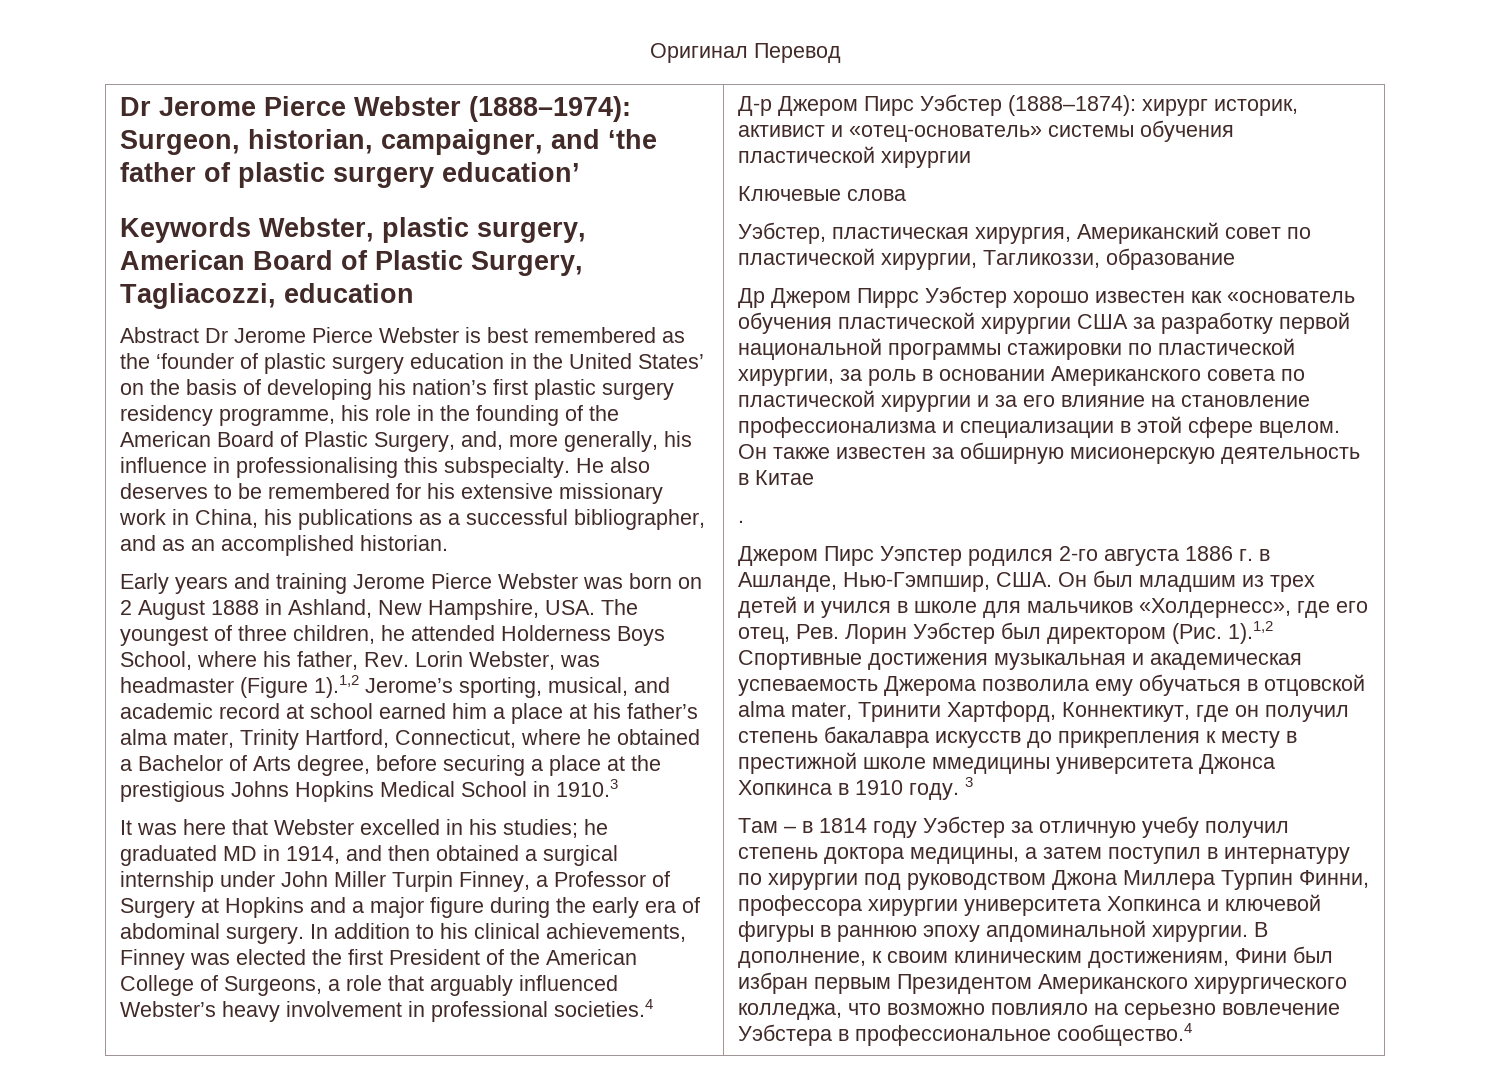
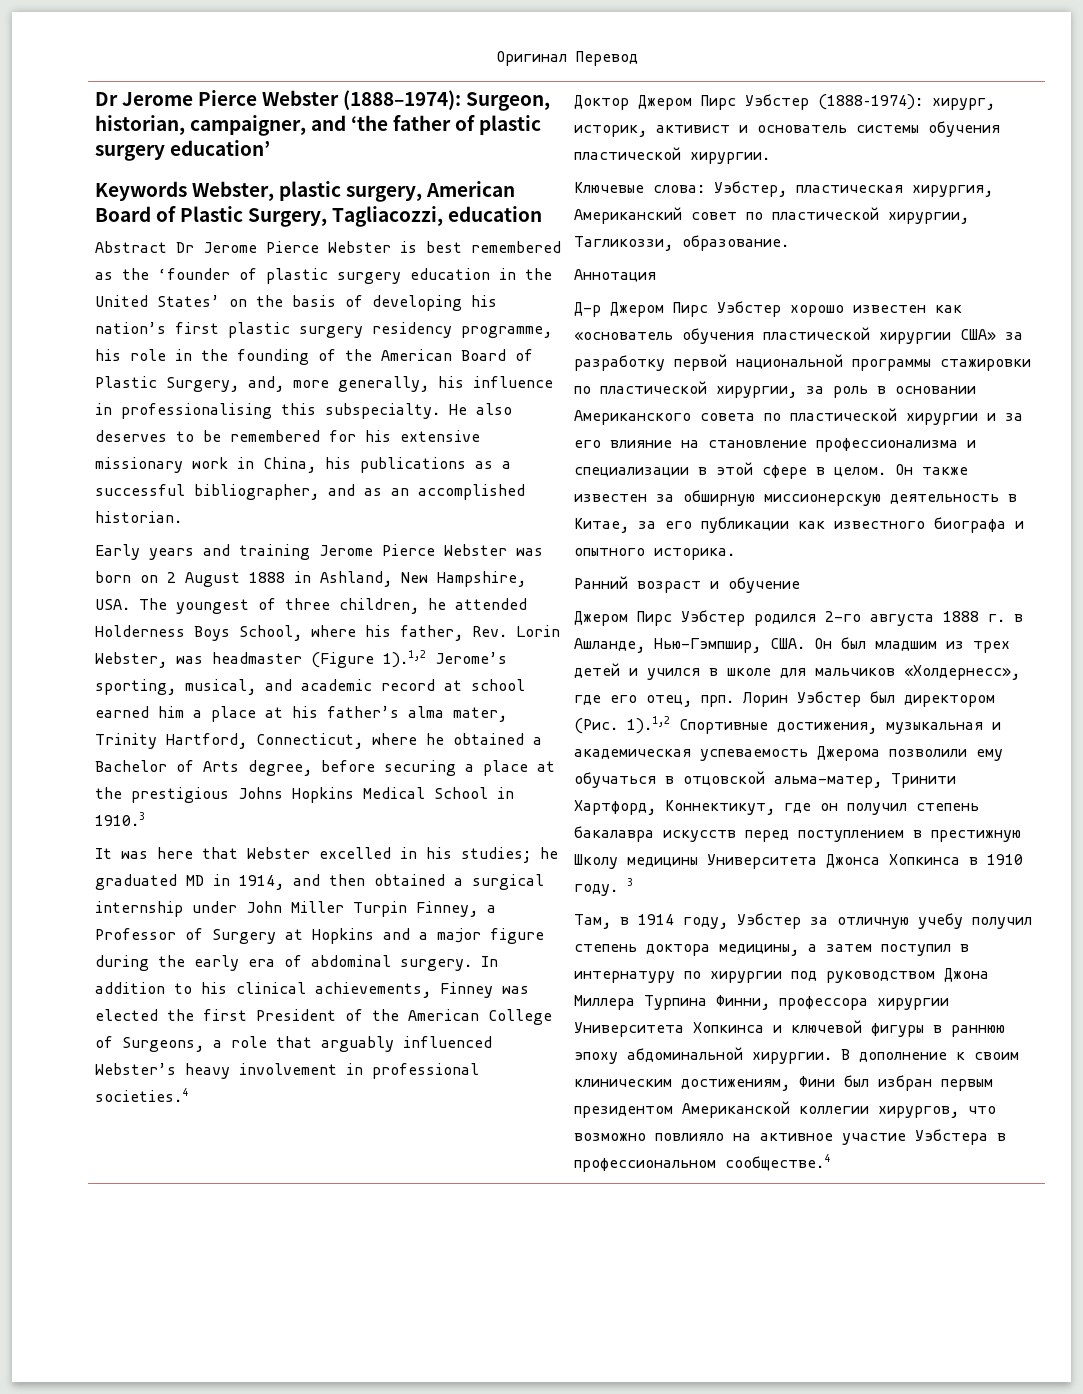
- Д-р Джером Пирс Уэбстер (1888–1874): хирург историк, активист и «отец-основатель» системы обучения пластической хирургии
+ Доктор Джером Пирс Уэбстер (1888–1974): хирург, историк, активист и основатель системы обучения пластической хирургии.
- Ключевые слова
- Уэбстер, пластическая хирургия, Американский совет по пластической хирургии, Тагликоззи, образование
- Др Джером Пиррс Уэбстер хорошо известен как «основатель обучения пластической хирургии США за разработку первой национальной программы стажировки по пластической хирургии, за роль в основании Американского совета по пластической хирургии и за его влияние на становление профессионализма и специализации в этой сфере вцелом.
+ Ключевые слова: Уэбстер, пластическая хирургия, Американский совет по пластической хирургии, Тагликоззи, образование.
+ Аннотация
+ Д-р Джером Пирс Уэбстер хорошо известен как «основатель обучения пластической хирургии США» за разработку первой национальной программы стажировки по пластической хирургии, за роль в основании Американского совета по пластической хирургии и за его влияние на становление профессионализма и специализации в этой сфере в целом.
- Он также известен за обширную мисионерскую деятельность в Китае
- .
- Джером Пирс Уэпстер родился 2-го августа 1886 г. в Ашланде, Нью-Гэмпшир, США. Он был младшим из трех детей и учился в школе для мальчиков «Холдернесс», где его отец, Рев. Лорин Уэбстер был директором (Рис. 1).1,2 Спортивные достижения музыкальная и академическая успеваемость Джерома позволила ему обучаться в отцовской alma mater, Тринити Хартфорд, Коннектикут, где он получил степень бакалавра искусств до прикрепления к месту в престижной школе ммедицины университета Джонса Хопкинса в 1910 году.
+ Он также известен за обширную миссионерскую деятельность в Китае, за его публикации как известного биографа и опытного историка.
+ Ранний возраст и обучение
+ Джером Пирс Уэбстер родился 2-го августа 1888 г. в Ашланде, Нью-Гэмпшир, США. Он был младшим из трех детей и учился в школе для мальчиков «Холдернесс», где его отец, прп. Лорин Уэбстер был директором (Рис. 1).1,2 Спортивные достижения, музыкальная и академическая успеваемость Джерома позволили ему обучаться в отцовской альма-матер, Тринити Хартфорд, Коннектикут, где он получил степень бакалавра искусств перед поступлением в престижную Школу медицины Университета Джонса Хопкинса в 1910 году.
- Там – в 1814 году Уэбстер за отличную учебу получил степень доктора медицины, а затем поступил в интернатуру по хирургии под руководством Джона Миллера Турпин Финни, профессора хирургии университета Хопкинса и ключевой фигуры в раннюю эпоху апдоминальной хирургии.
+ Там, в 1914 году, Уэбстер за отличную учебу получил степень доктора медицины, а затем поступил в интернатуру по хирургии под руководством Джона Миллера Турпина Финни, профессора хирургии Университета Хопкинса и ключевой фигуры в раннюю эпоху абдоминальной хирургии.
- В дополнение, к своим клиническим достижениям, Фини был избран первым Президентом Американского хирургического колледжа, что возможно повлияло на серьезно вовлечение Уэбстера в профессиональное сообщество.4
+ В дополнение к своим клиническим достижениям, Фини был избран первым президентом Американской коллегии хирургов, что возможно повлияло на активное участие Уэбстера в профессиональном сообществе.4

